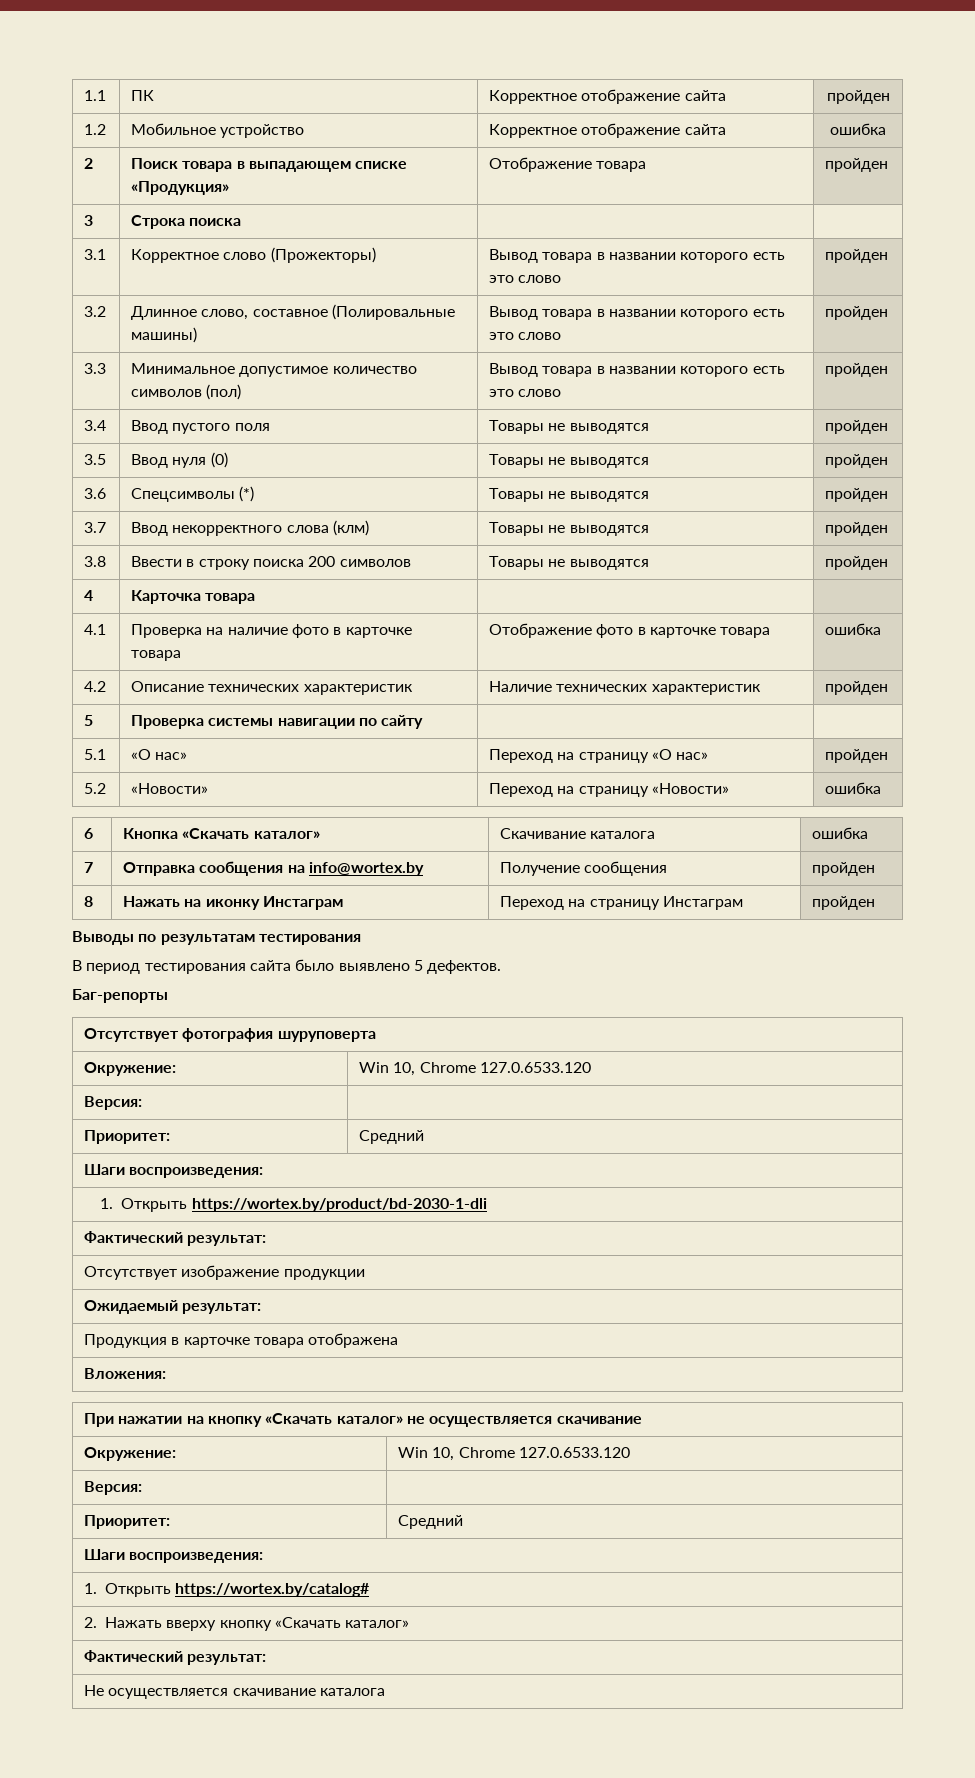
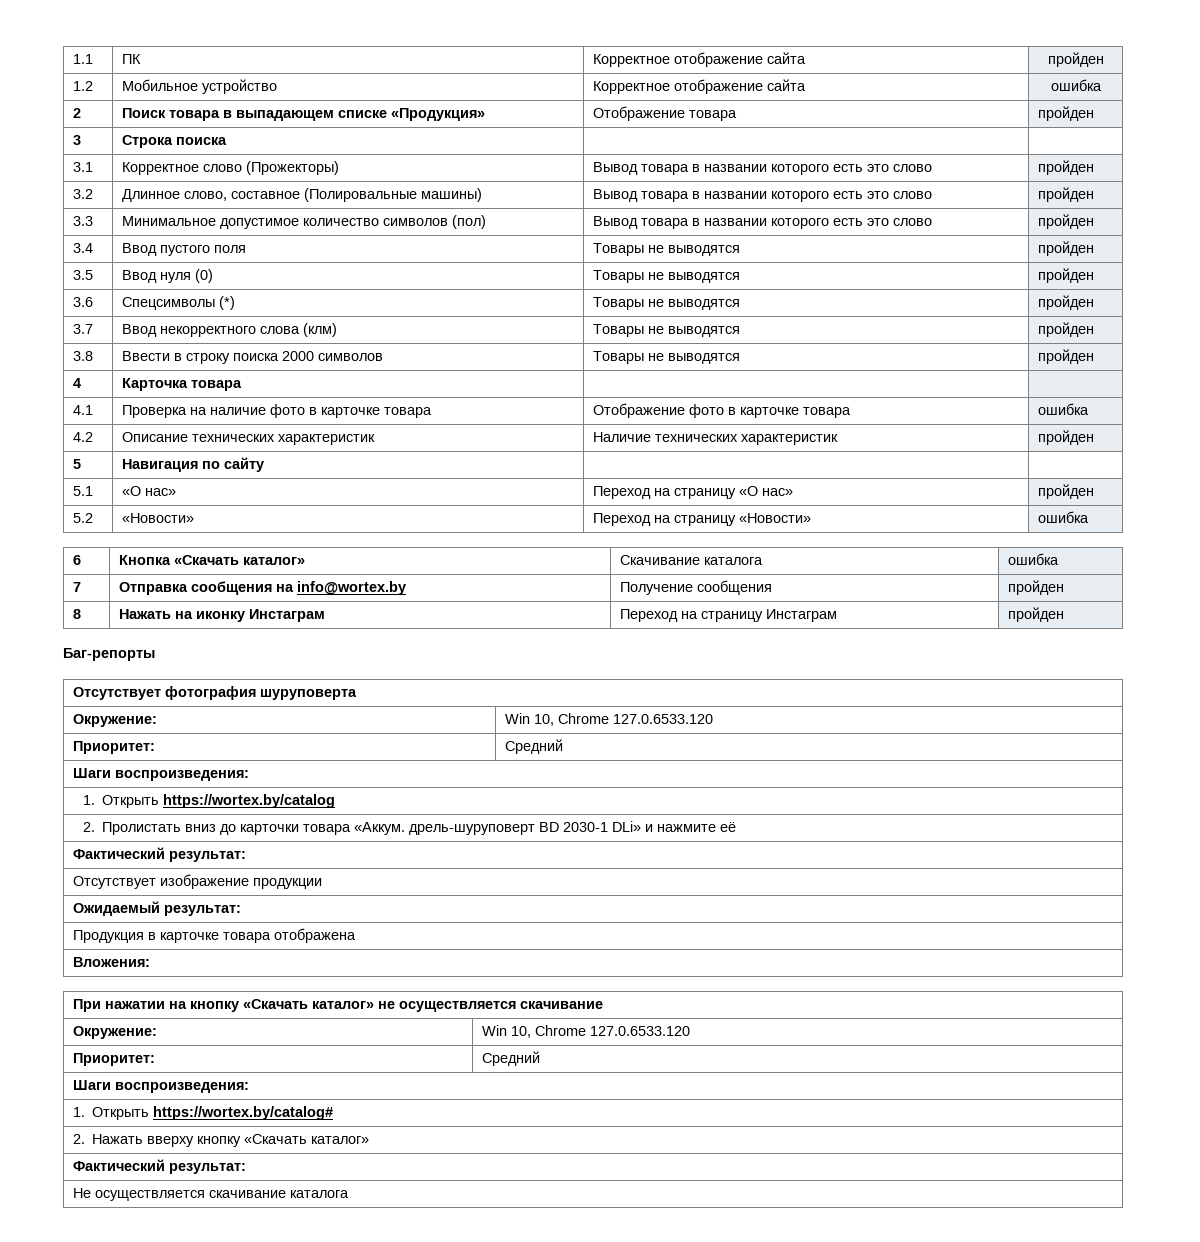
- 3.8 | Ввести в строку поиска 200 символов | Товары не выводятся | пройден
+ 3.8 | Ввести в строку поиска 2000 символов | Товары не выводятся | пройден
- 5 | Проверка системы навигации по сайту | |
+ 5 | Навигация по сайту | |
- Выводы по результатам тестирования
- В период тестирования сайта было выявлено 5 дефектов.
  Отсутствует фотография шуруповерта
  Окружение: | Win 10, Chrome 127.0.6533.120
- Версия: |
  Приоритет: | Средний
  Шаги воспроизведения:
- 1. Открыть https://wortex.by/product/bd-2030-1-dli
+ 1. Открыть https://wortex.by/catalog
+ 2. Пролистать вниз до карточки товара «Аккум. дрель-шуруповерт BD 2030-1 DLi» и нажмите её
  При нажатии на кнопку «Скачать каталог» не осуществляется скачивание
  Окружение: | Win 10, Chrome 127.0.6533.120
- Версия: |

